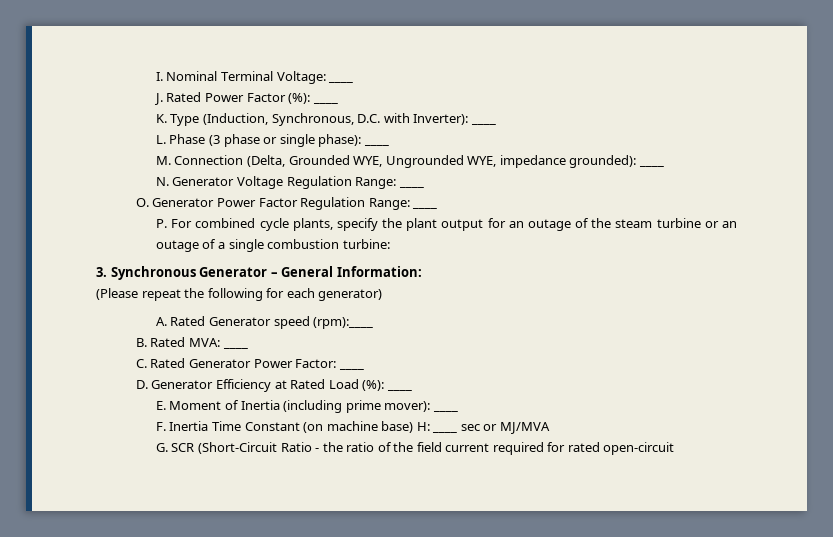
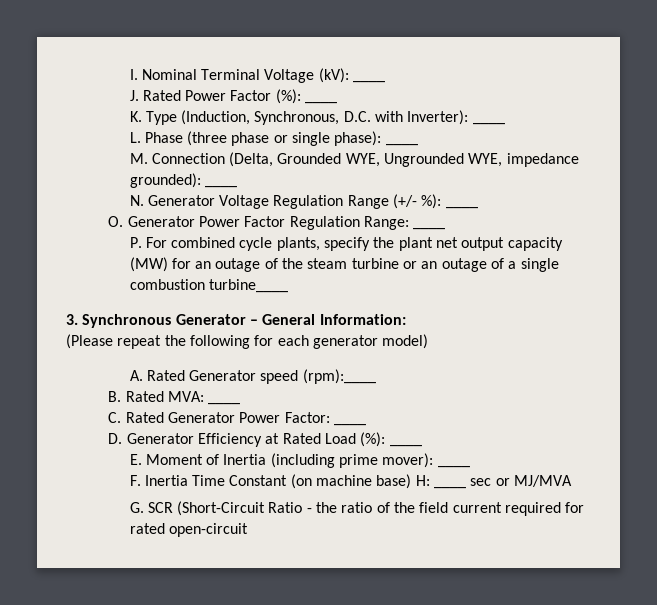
- I. Nominal Terminal Voltage: ____
+ I. Nominal Terminal Voltage (kV): ____
- L. Phase (3 phase or single phase): ____
+ L. Phase (three phase or single phase): ____
- N. Generator Voltage Regulation Range: ____
+ N. Generator Voltage Regulation Range (+/- %): ____
- P. For combined cycle plants, specify the plant output for an outage of the steam turbine or an outage of a single combustion turbine:
+ P. For combined cycle plants, specify the plant net output capacity (MW) for an outage of the steam turbine or an outage of a single combustion turbine____
- (Please repeat the following for each generator)
+ (Please repeat the following for each generator model)

